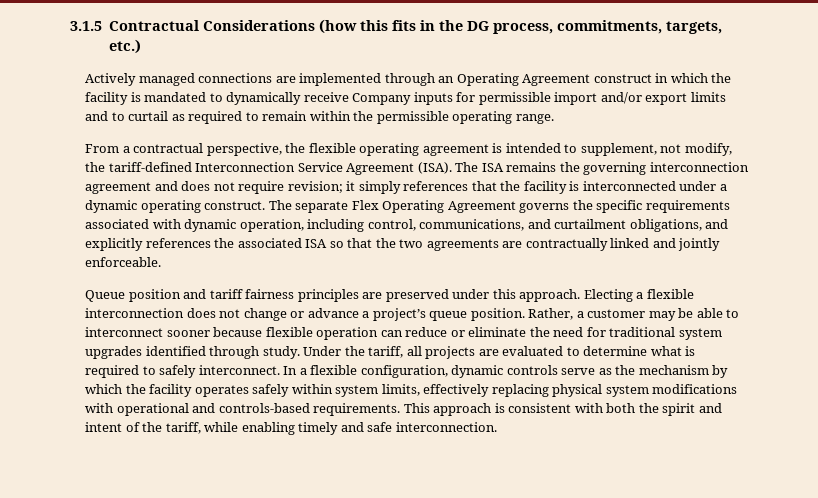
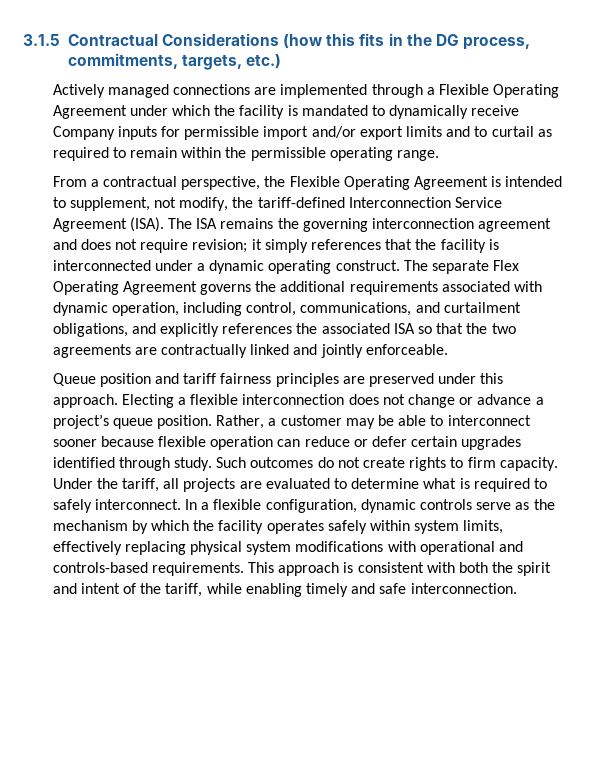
- Actively managed connections are implemented through an Operating Agreement construct in which the facility is mandated to dynamically receive Company inputs for permissible import and/or export limits and to curtail as required to remain within the permissible operating range.
+ Actively managed connections are implemented through a Flexible Operating Agreement under which the facility is mandated to dynamically receive Company inputs for permissible import and/or export limits and to curtail as required to remain within the permissible operating range.
- From a contractual perspective, the flexible operating agreement is intended to supplement, not modify, the tariff-defined Interconnection Service Agreement (ISA).
+ From a contractual perspective, the Flexible Operating Agreement is intended to supplement, not modify, the tariff-defined Interconnection Service Agreement (ISA).
- The separate Flex Operating Agreement governs the specific requirements associated with dynamic operation, including control, communications, and curtailment obligations, and explicitly references the associated ISA so that the two agreements are contractually linked and jointly enforceable.
+ The separate Flex Operating Agreement governs the additional requirements associated with dynamic operation, including control, communications, and curtailment obligations, and explicitly references the associated ISA so that the two agreements are contractually linked and jointly enforceable.
- Rather, a customer may be able to interconnect sooner because flexible operation can reduce or eliminate the need for traditional system upgrades identified through study.
+ Rather, a customer may be able to interconnect sooner because flexible operation can reduce or defer certain upgrades identified through study. Such outcomes do not create rights to firm capacity.

